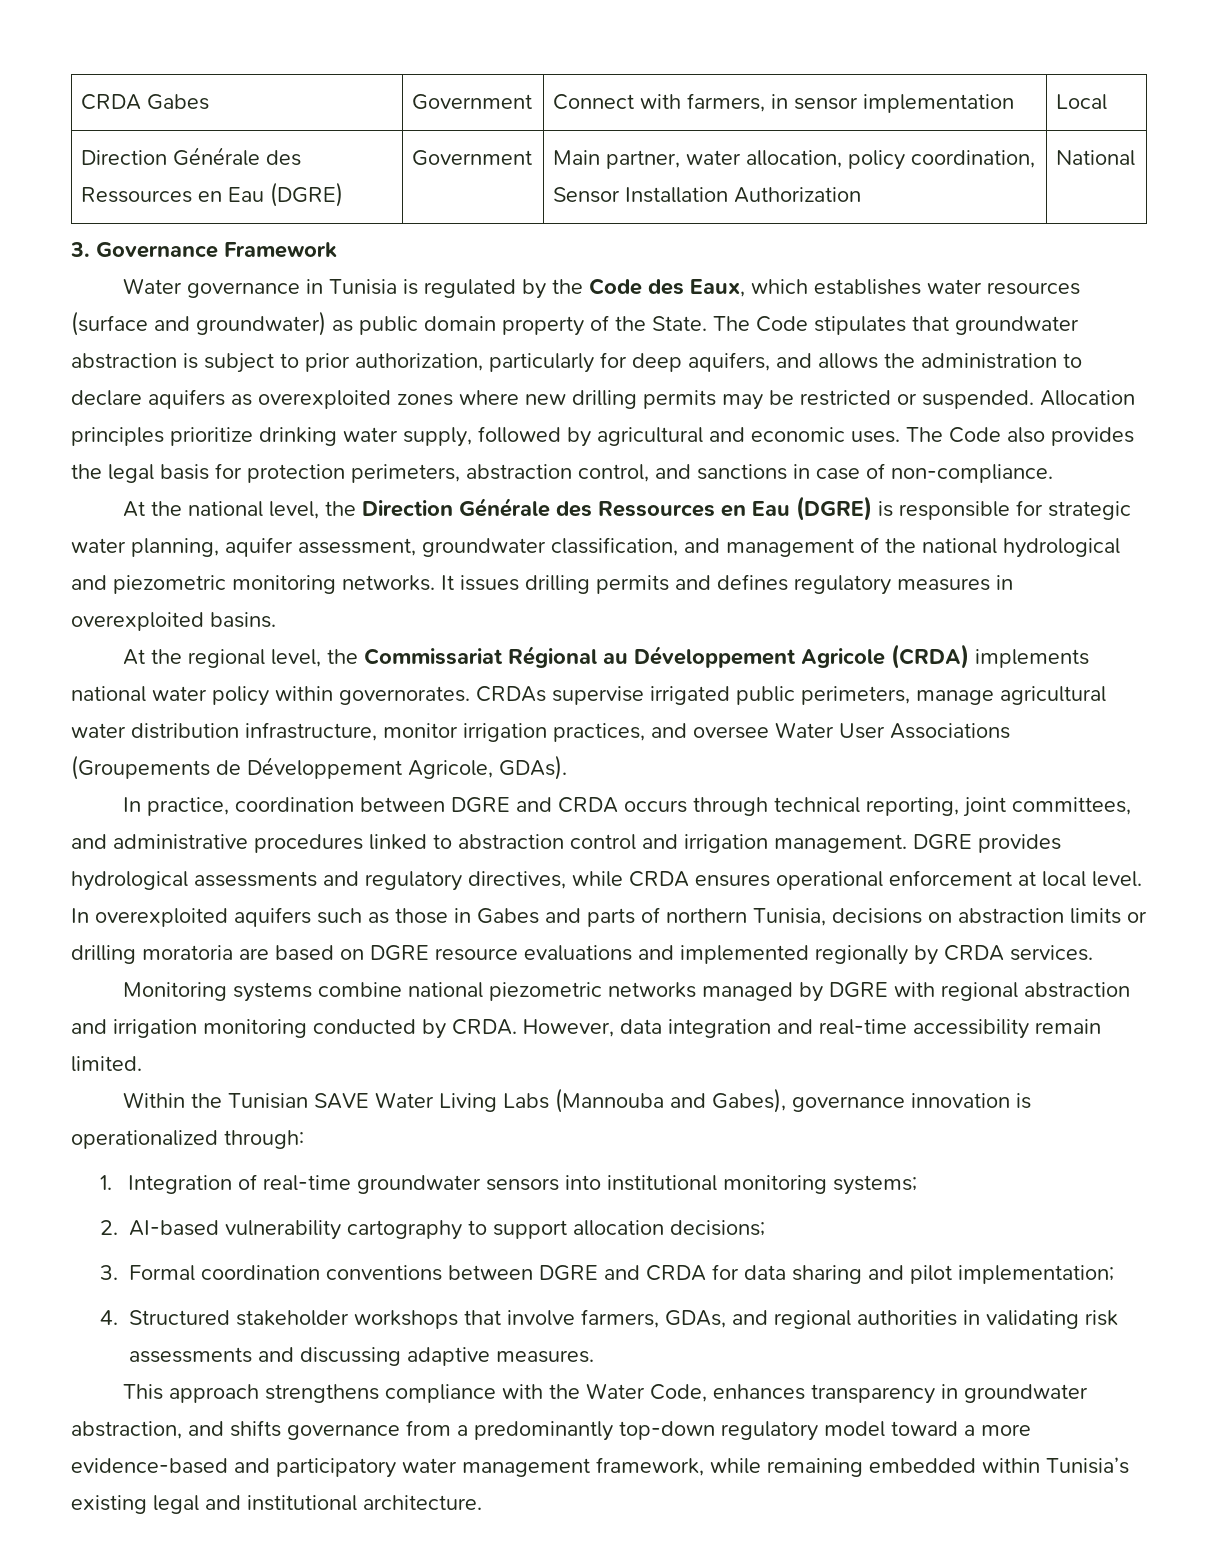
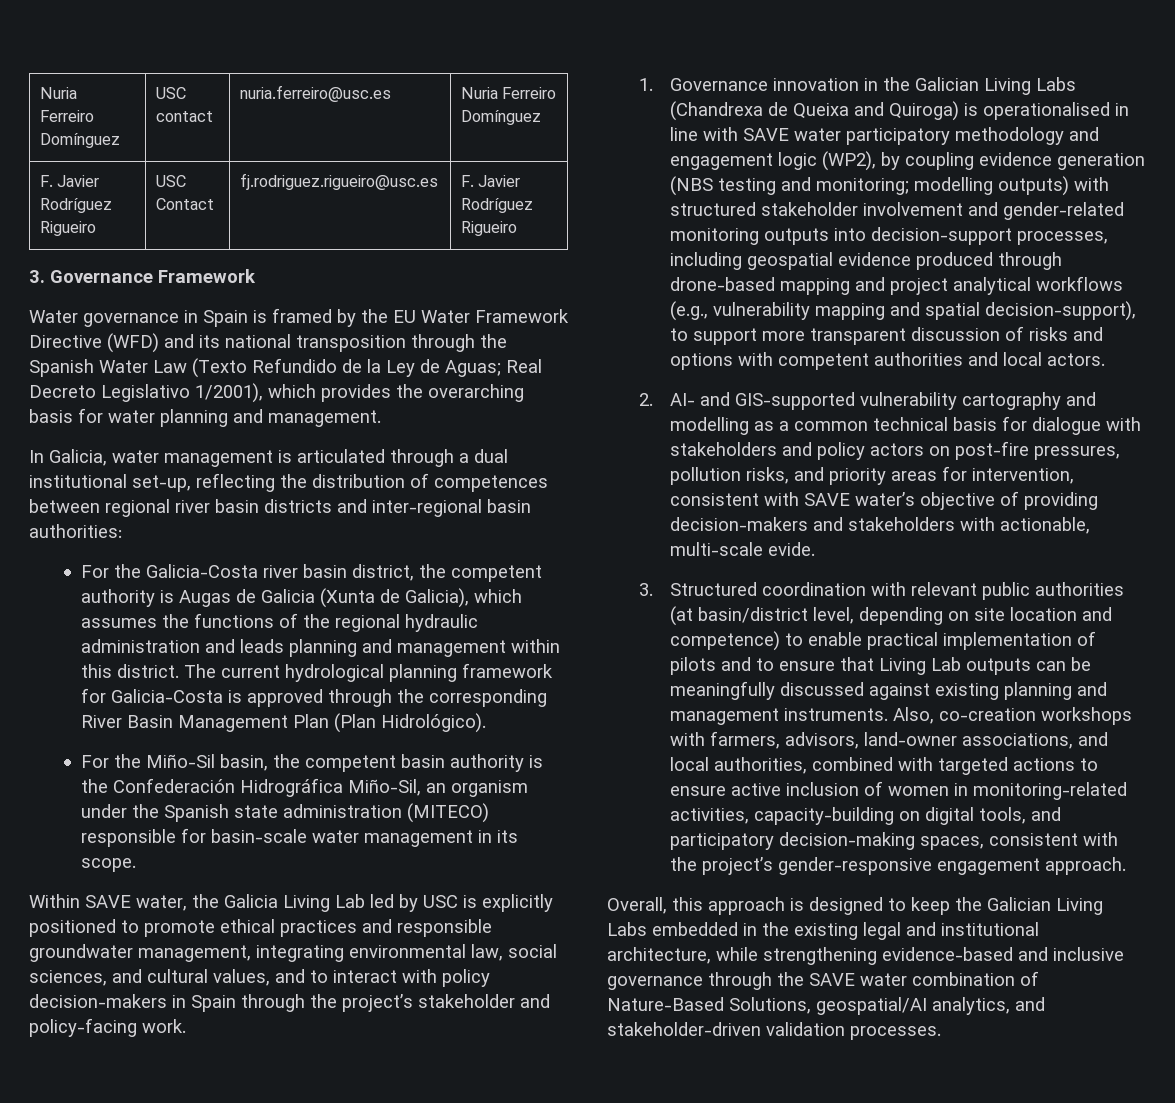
- CRDA Gabes | Government | Connect with farmers, in sensor implementation | Local
- Direction Générale des Ressources en Eau (DGRE) | Government | Main partner, water allocation, policy coordination, Sensor Installation Authorization | National
+ Nuria Ferreiro Domínguez | USC contact | nuria.ferreiro@usc.es | Nuria Ferreiro Domínguez
+ F. Javier Rodríguez Rigueiro | USC Contact | fj.rodriguez.rigueiro@usc.es | F. Javier Rodríguez Rigueiro
- Water governance in Tunisia is regulated by the Code des Eaux, which establishes water resources (surface and groundwater) as public domain property of the State. The Code stipulates that groundwater abstraction is subject to prior authorization, particularly for deep aquifers, and allows the administration to declare aquifers as overexploited zones where new drilling permits may be restricted or suspended. Allocation principles prioritize drinking water supply, followed by agricultural and economic uses. The Code also provides the legal basis for protection perimeters, abstraction control, and sanctions in case of non-compliance.
- At the national level, the Direction Générale des Ressources en Eau (DGRE) is responsible for strategic water planning, aquifer assessment, groundwater classification, and management of the national hydrological and piezometric monitoring networks. It issues drilling permits and defines regulatory measures in overexploited basins.
- At the regional level, the Commissariat Régional au Développement Agricole (CRDA) implements national water policy within governorates. CRDAs supervise irrigated public perimeters, manage agricultural water distribution infrastructure, monitor irrigation practices, and oversee Water User Associations (Groupements de Développement Agricole, GDAs).
- In practice, coordination between DGRE and CRDA occurs through technical reporting, joint committees, and administrative procedures linked to abstraction control and irrigation management. DGRE provides hydrological assessments and regulatory directives, while CRDA ensures operational enforcement at local level. In overexploited aquifers such as those in Gabes and parts of northern Tunisia, decisions on abstraction limits or drilling moratoria are based on DGRE resource evaluations and implemented regionally by CRDA services.
- Monitoring systems combine national piezometric networks managed by DGRE with regional abstraction and irrigation monitoring conducted by CRDA. However, data integration and real-time accessibility remain limited.
- Within the Tunisian SAVE Water Living Labs (Mannouba and Gabes), governance innovation is operationalized through:
- 1. Integration of real-time groundwater sensors into institutional monitoring systems;
- 2. AI-based vulnerability cartography to support allocation decisions;
- 3. Formal coordination conventions between DGRE and CRDA for data sharing and pilot implementation;
- 4. Structured stakeholder workshops that involve farmers, GDAs, and regional authorities in validating risk assessments and discussing adaptive measures.
- This approach strengthens compliance with the Water Code, enhances transparency in groundwater abstraction, and shifts governance from a predominantly top-down regulatory model toward a more evidence-based and participatory water management framework, while remaining embedded within Tunisia’s existing legal and institutional architecture.
+ Water governance in Spain is framed by the EU Water Framework Directive (WFD) and its national transposition through the Spanish Water Law (Texto Refundido de la Ley de Aguas; Real Decreto Legislativo 1/2001), which provides the overarching basis for water planning and management.
+ In Galicia, water management is articulated through a dual institutional set-up, reflecting the distribution of competences between regional river basin districts and inter-regional basin authorities:
+ For the Galicia-Costa river basin district, the competent authority is Augas de Galicia (Xunta de Galicia), which assumes the functions of the regional hydraulic administration and leads planning and management within this district. The current hydrological planning framework for Galicia-Costa is approved through the corresponding River Basin Management Plan (Plan Hidrológico).
+ For the Miño-Sil basin, the competent basin authority is the Confederación Hidrográfica Miño-Sil, an organism under the Spanish state administration (MITECO) responsible for basin-scale water management in its scope.
+ Within SAVE water, the Galicia Living Lab led by USC is explicitly positioned to promote ethical practices and responsible groundwater management, integrating environmental law, social sciences, and cultural values, and to interact with policy decision-makers in Spain through the project’s stakeholder and policy-facing work.
+ 1. Governance innovation in the Galician Living Labs (Chandrexa de Queixa and Quiroga) is operationalised in line with SAVE water participatory methodology and engagement logic (WP2), by coupling evidence generation (NBS testing and monitoring; modelling outputs) with structured stakeholder involvement and gender-related monitoring outputs into decision-support processes, including geospatial evidence produced through drone-based mapping and project analytical workflows (e.g., vulnerability mapping and spatial decision-support), to support more transparent discussion of risks and options with competent authorities and local actors.
+ 2. AI- and GIS-supported vulnerability cartography and modelling as a common technical basis for dialogue with stakeholders and policy actors on post-fire pressures, pollution risks, and priority areas for intervention, consistent with SAVE water’s objective of providing decision-makers and stakeholders with actionable, multi-scale evide.
+ 3. Structured coordination with relevant public authorities (at basin/district level, depending on site location and competence) to enable practical implementation of pilots and to ensure that Living Lab outputs can be meaningfully discussed against existing planning and management instruments. Also, co-creation workshops with farmers, advisors, land-owner associations, and local authorities, combined with targeted actions to ensure active inclusion of women in monitoring-related activities, capacity-building on digital tools, and participatory decision-making spaces, consistent with the project’s gender-responsive engagement approach.
+ Overall, this approach is designed to keep the Galician Living Labs embedded in the existing legal and institutional architecture, while strengthening evidence-based and inclusive governance through the SAVE water combination of Nature-Based Solutions, geospatial/AI analytics, and stakeholder-driven validation processes.

